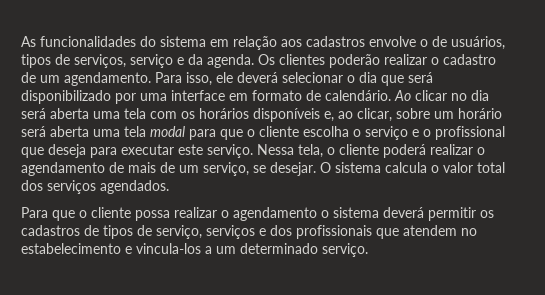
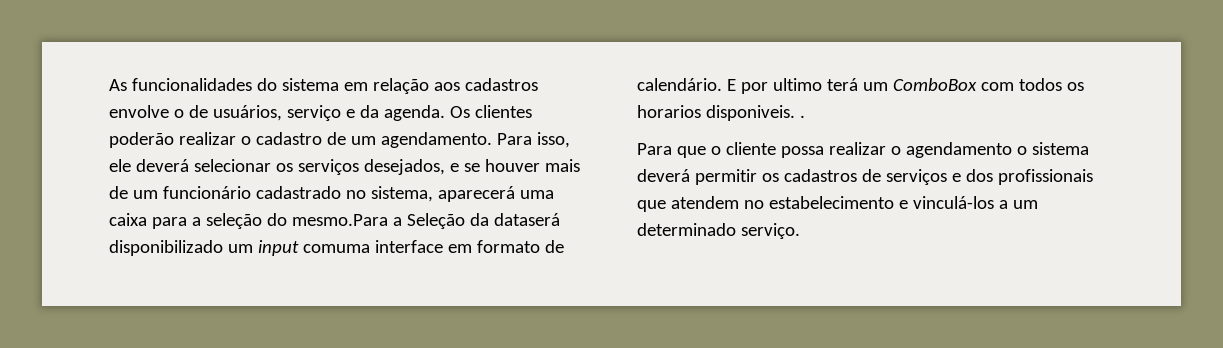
- As funcionalidades do sistema em relação aos cadastros envolve o de usuários, tipos de serviços, serviço e da agenda.
+ As funcionalidades do sistema em relação aos cadastros envolve o de usuários, serviço e da agenda.
- Para isso, ele deverá selecionar o dia que será disponibilizado por uma interface em formato de calendário.
+ Para isso, ele deverá selecionar os serviços desejados, e se houver mais de um funcionário cadastrado no sistema, aparecerá uma caixa para a seleção do mesmo.Para a Seleção da dataserá disponibilizado um input comuma interface em formato de calendário.
- Ao clicar no dia será aberta uma tela com os horários disponíveis e, ao clicar, sobre um horário será aberta uma tela modal para que o cliente escolha o serviço e o profissional que deseja para executar este serviço. Nessa tela, o cliente poderá realizar o agendamento de mais de um serviço, se desejar. O sistema calcula o valor total dos serviços agendados.
+ E por ultimo terá um ComboBox com todos os horarios disponiveis. .
- Para que o cliente possa realizar o agendamento o sistema deverá permitir os cadastros de tipos de serviço, serviços e dos profissionais que atendem no estabelecimento e vincula-los a um determinado serviço.
+ Para que o cliente possa realizar o agendamento o sistema deverá permitir os cadastros de serviços e dos profissionais que atendem no estabelecimento e vinculá-los a um determinado serviço.

